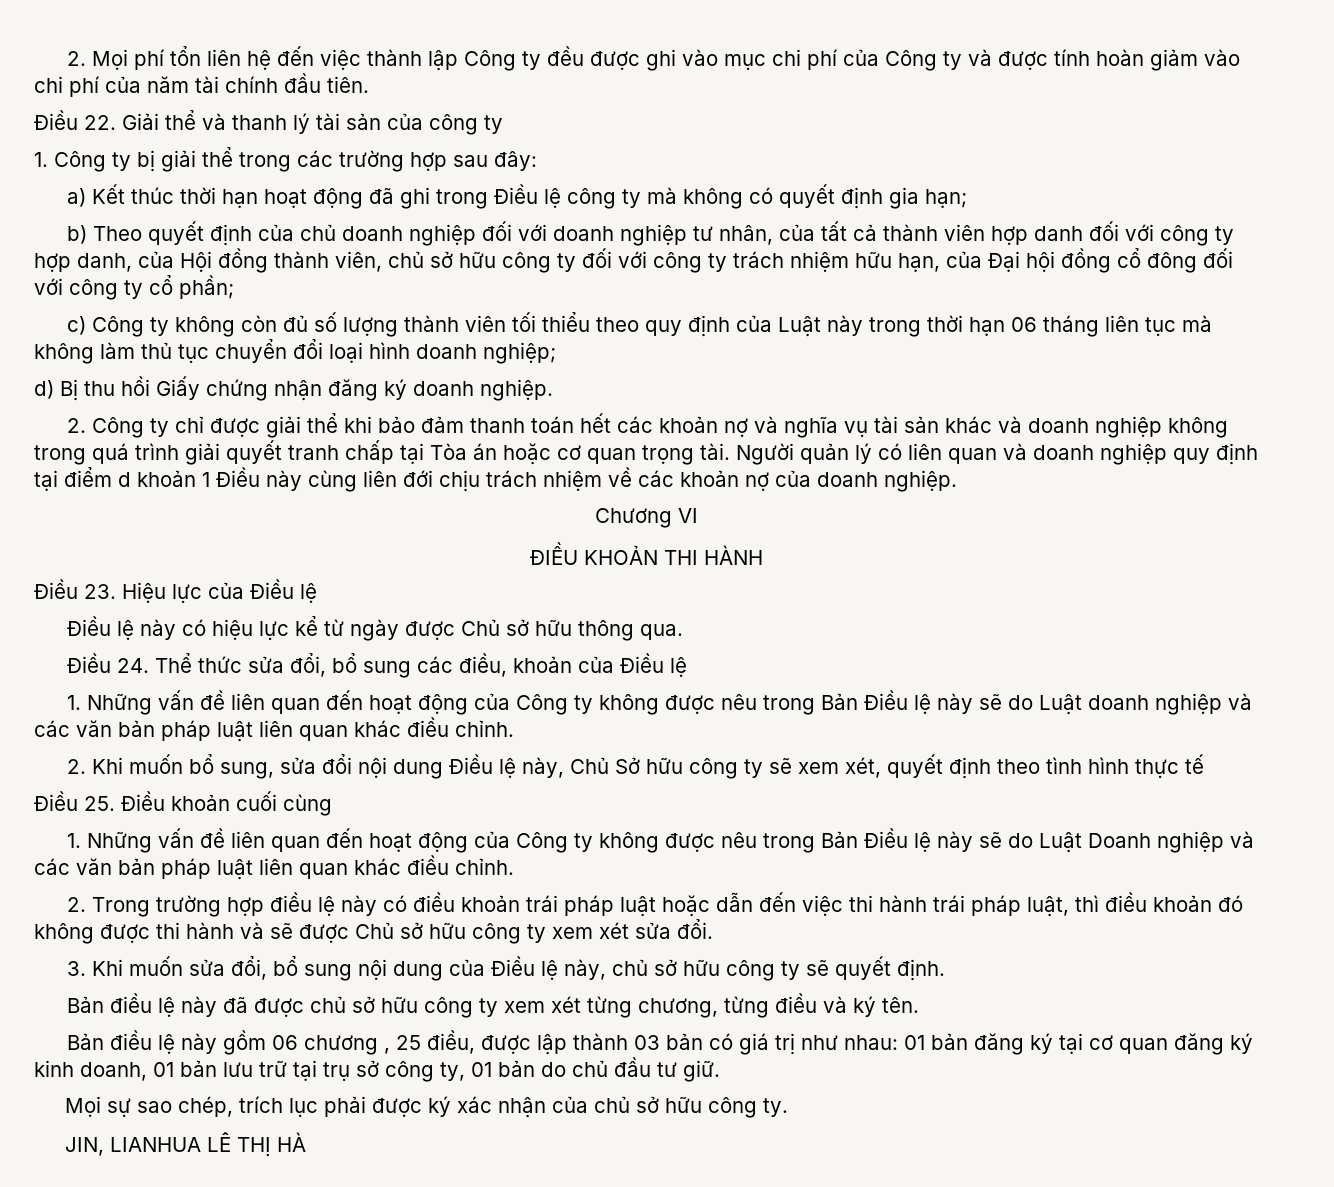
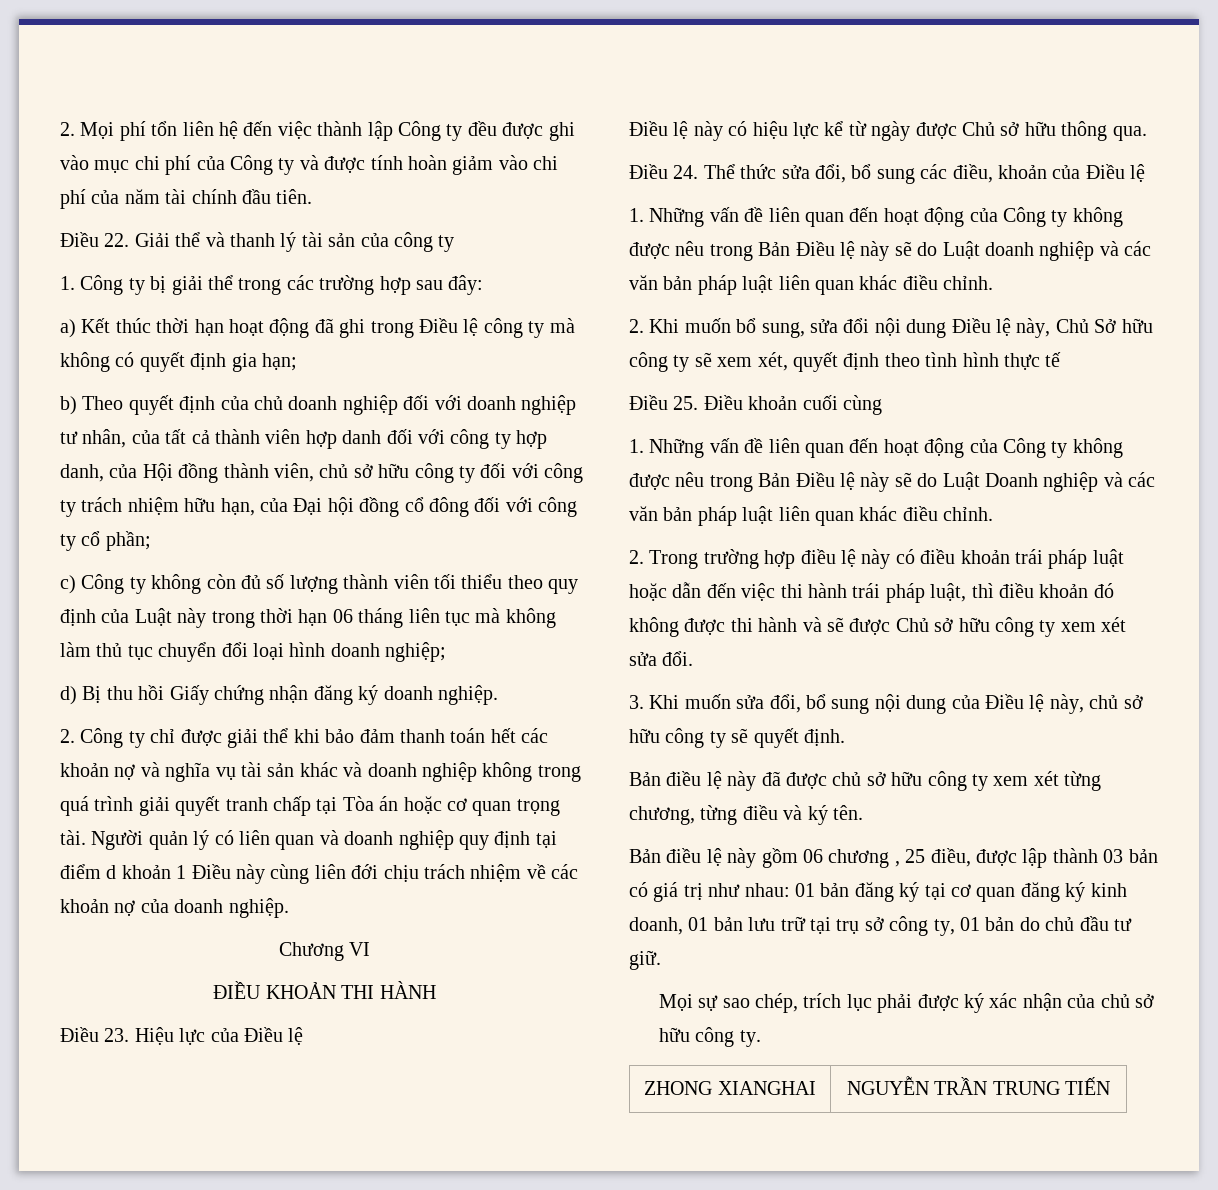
- JIN, LIANHUA LÊ THỊ HÀ
+ ZHONG XIANGHAI | NGUYỄN TRẦN TRUNG TIẾN

